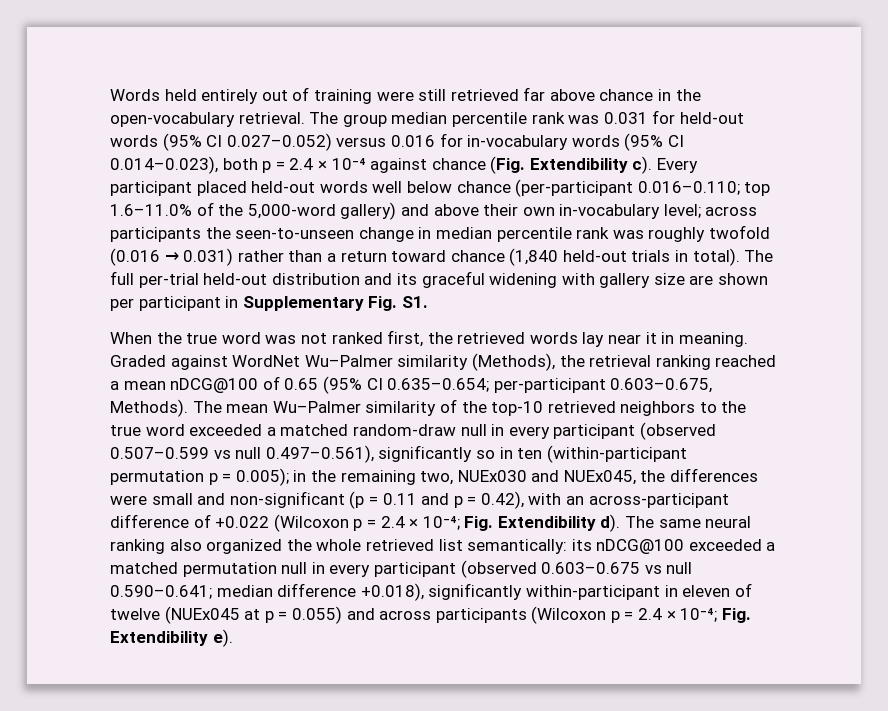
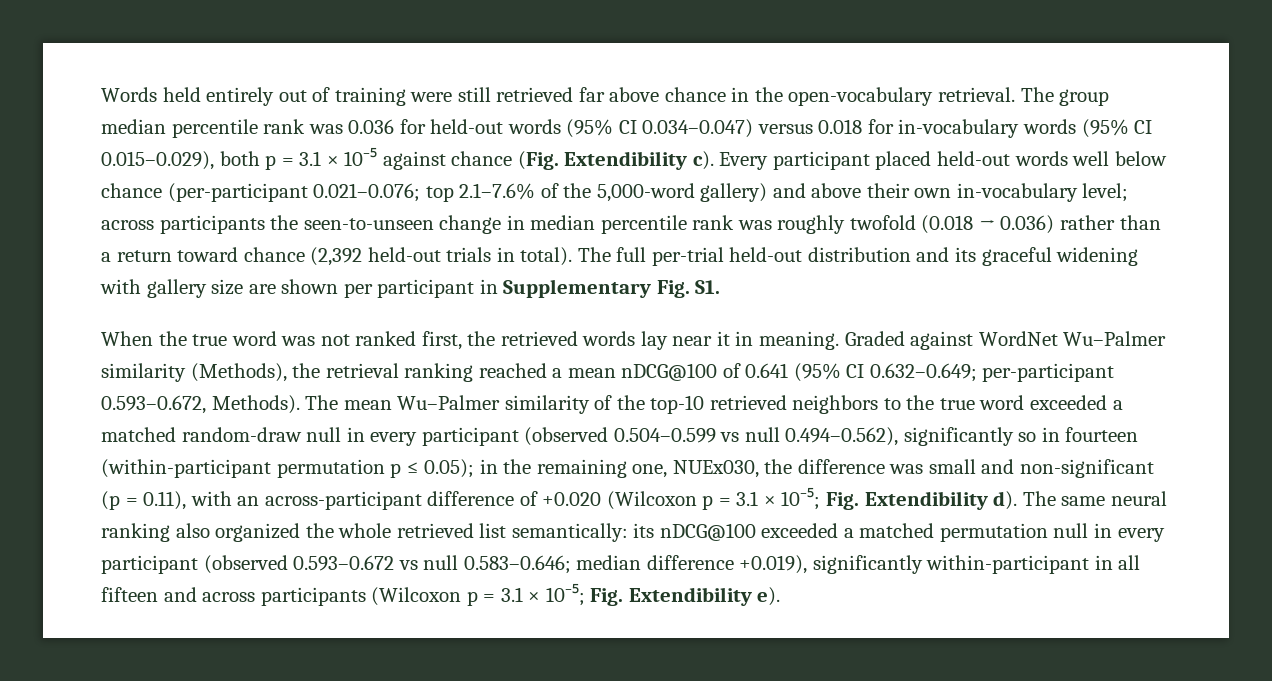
- The group median percentile rank was 0.031 for held-out words (95% CI 0.027–0.052) versus 0.016 for in-vocabulary words (95% CI 0.014–0.023), both p = 2.4 × 10⁻⁴ against chance (Fig. Extendibility c).
+ The group median percentile rank was 0.036 for held-out words (95% CI 0.034–0.047) versus 0.018 for in-vocabulary words (95% CI 0.015–0.029), both p = 3.1 × 10⁻⁵ against chance (Fig. Extendibility c).
- Every participant placed held-out words well below chance (per-participant 0.016–0.110; top 1.6–11.0% of the 5,000-word gallery) and above their own in-vocabulary level; across participants the seen-to-unseen change in median percentile rank was roughly twofold (0.016 → 0.031) rather than a return toward chance (1,840 held-out trials in total).
+ Every participant placed held-out words well below chance (per-participant 0.021–0.076; top 2.1–7.6% of the 5,000-word gallery) and above their own in-vocabulary level; across participants the seen-to-unseen change in median percentile rank was roughly twofold (0.018 → 0.036) rather than a return toward chance (2,392 held-out trials in total).
- Graded against WordNet Wu–Palmer similarity (Methods), the retrieval ranking reached a mean nDCG@100 of 0.65 (95% CI 0.635–0.654; per-participant 0.603–0.675, Methods).
+ Graded against WordNet Wu–Palmer similarity (Methods), the retrieval ranking reached a mean nDCG@100 of 0.641 (95% CI 0.632–0.649; per-participant 0.593–0.672, Methods).
- The mean Wu–Palmer similarity of the top-10 retrieved neighbors to the true word exceeded a matched random-draw null in every participant (observed 0.507–0.599 vs null 0.497–0.561), significantly so in ten (within-participant permutation p = 0.005); in the remaining two, NUEx030 and NUEx045, the differences were small and non-significant (p = 0.11 and p = 0.42), with an across-participant difference of +0.022 (Wilcoxon p = 2.4 × 10⁻⁴; Fig. Extendibility d).
+ The mean Wu–Palmer similarity of the top-10 retrieved neighbors to the true word exceeded a matched random-draw null in every participant (observed 0.504–0.599 vs null 0.494–0.562), significantly so in fourteen (within-participant permutation p ≤ 0.05); in the remaining one, NUEx030, the difference was small and non-significant (p = 0.11), with an across-participant difference of +0.020 (Wilcoxon p = 3.1 × 10⁻⁵; Fig. Extendibility d).
- The same neural ranking also organized the whole retrieved list semantically: its nDCG@100 exceeded a matched permutation null in every participant (observed 0.603–0.675 vs null 0.590–0.641; median difference +0.018), significantly within-participant in eleven of twelve (NUEx045 at p = 0.055) and across participants (Wilcoxon p = 2.4 × 10⁻⁴; Fig. Extendibility e).
+ The same neural ranking also organized the whole retrieved list semantically: its nDCG@100 exceeded a matched permutation null in every participant (observed 0.593–0.672 vs null 0.583–0.646; median difference +0.019), significantly within-participant in all fifteen and across participants (Wilcoxon p = 3.1 × 10⁻⁵; Fig. Extendibility e).

